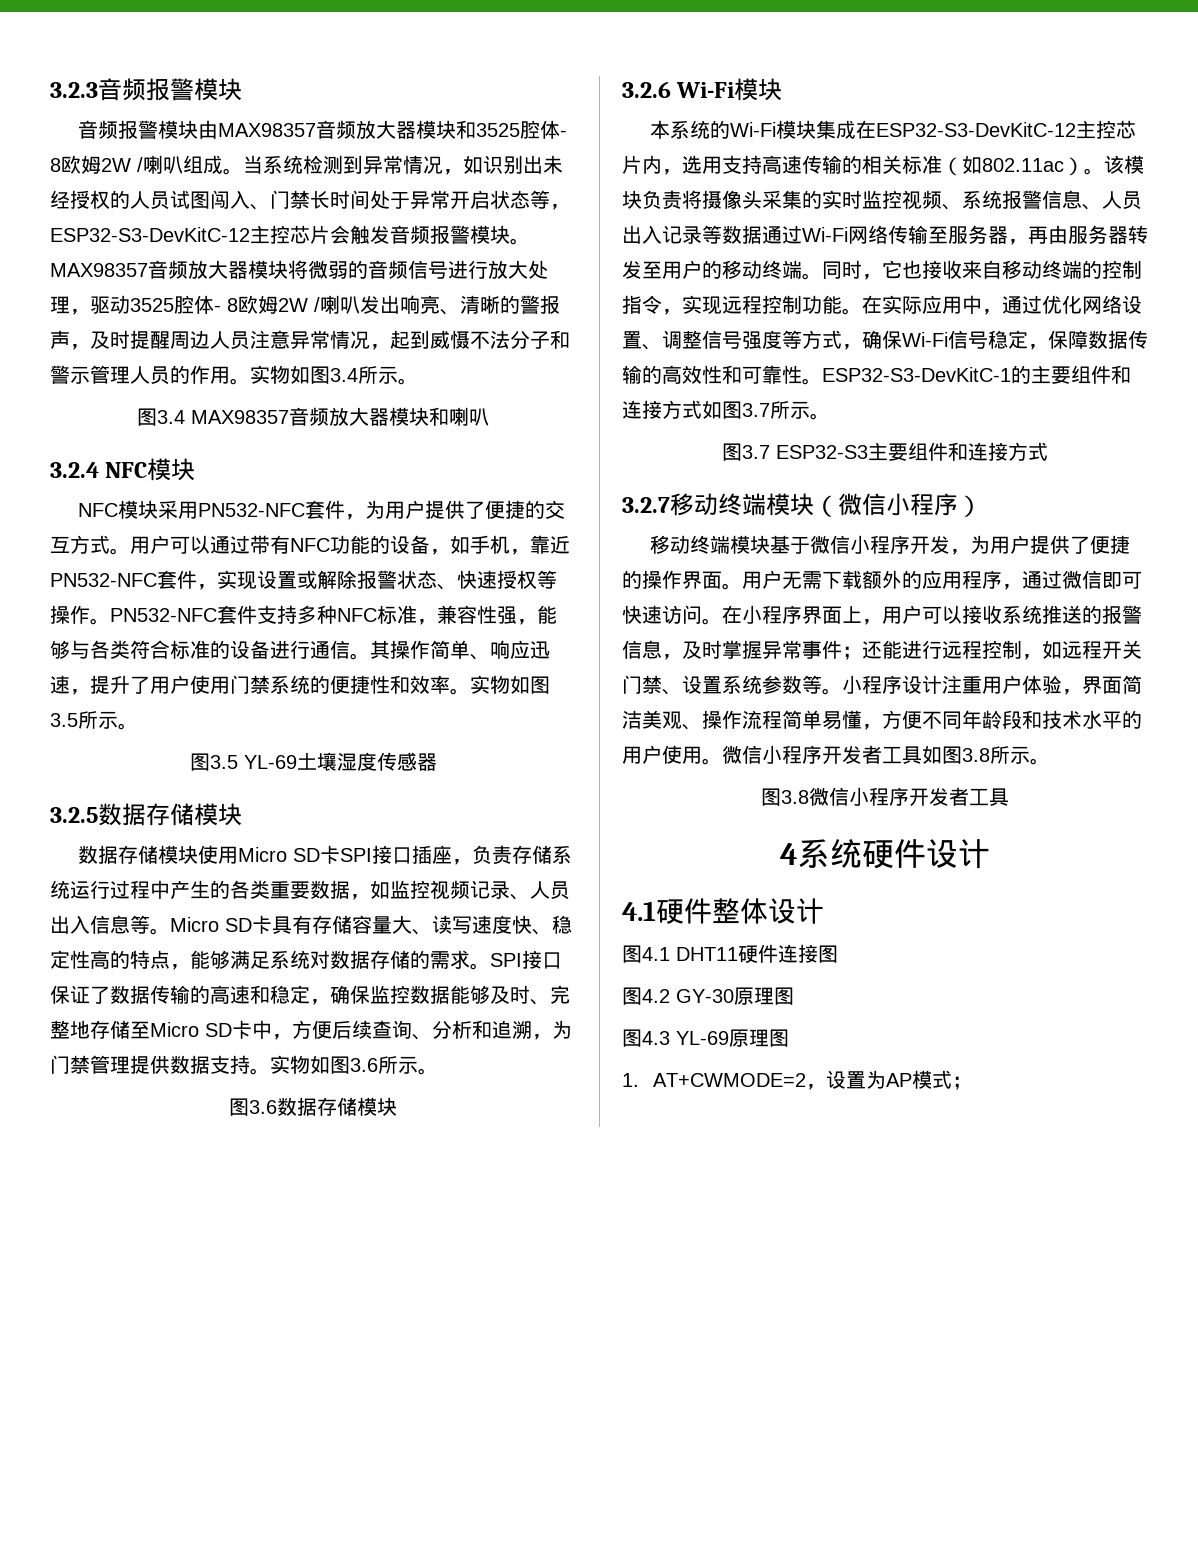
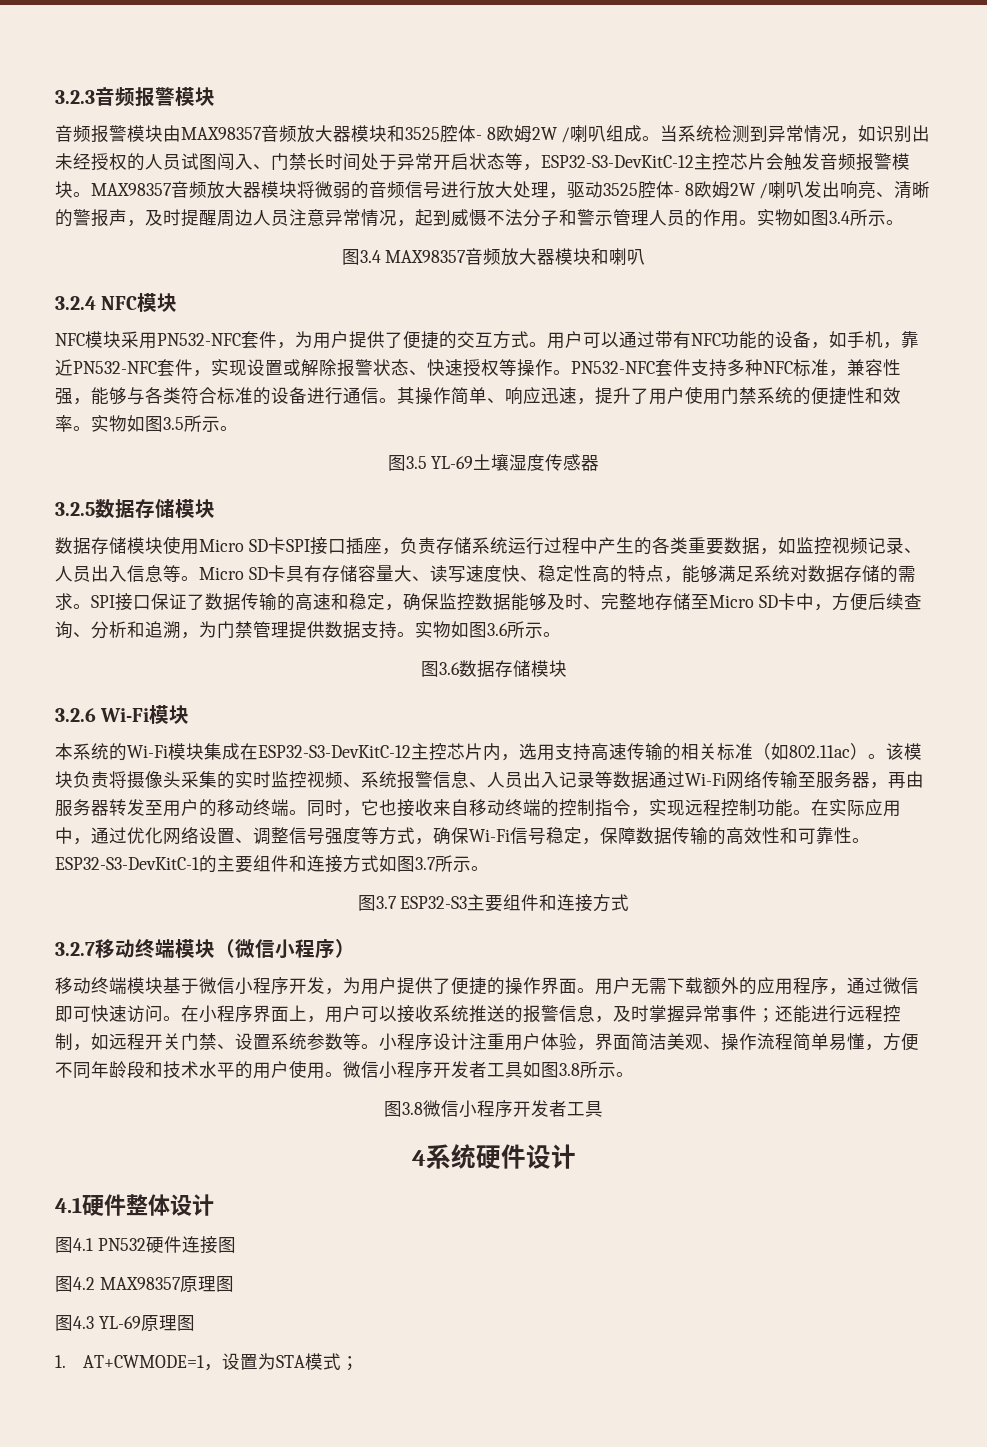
- 图4.1 DHT11硬件连接图
+ 图4.1 PN532硬件连接图
- 图4.2 GY-30原理图
+ 图4.2 MAX98357原理图
- 1. AT+CWMODE=2，设置为AP模式；
+ 1. AT+CWMODE=1，设置为STA模式；

